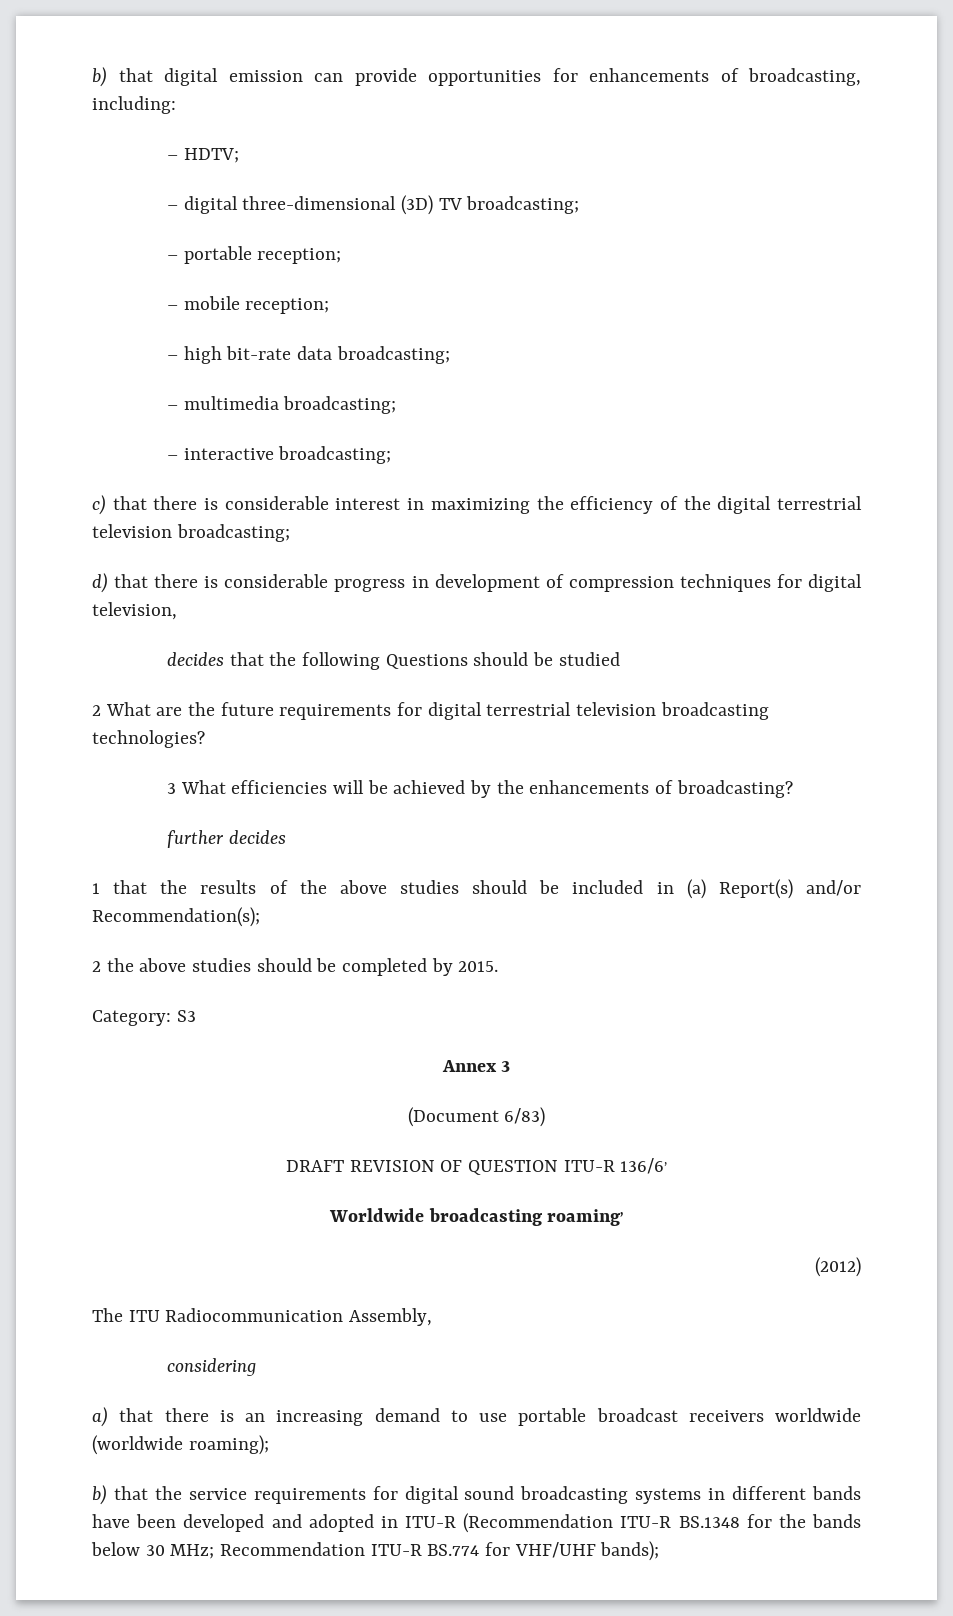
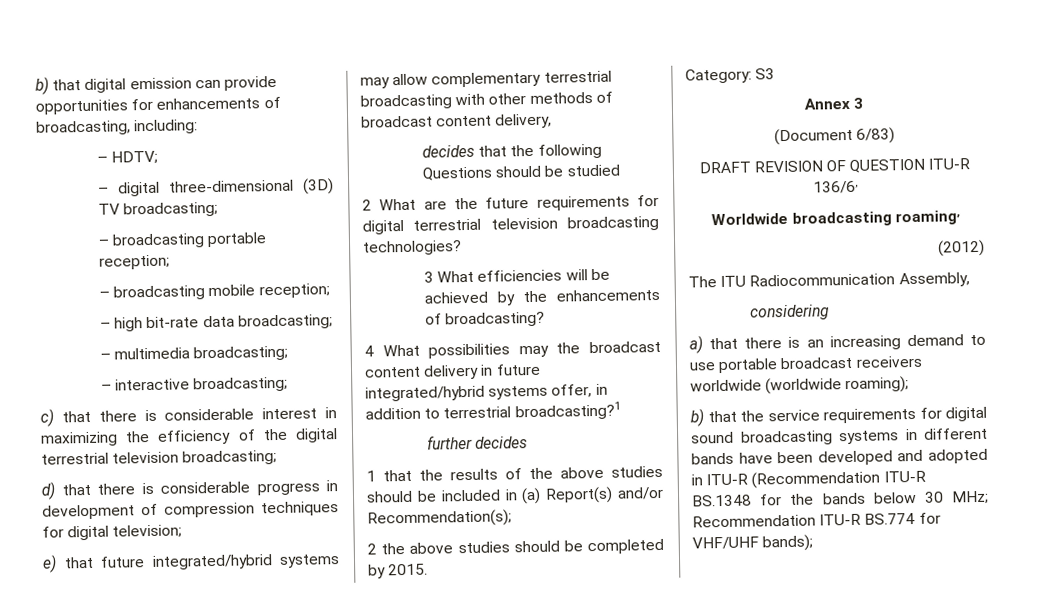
- – portable reception;
+ – broadcasting portable reception;
- – mobile reception;
+ – broadcasting mobile reception;
- d) that there is considerable progress in development of compression techniques for digital television,
+ d) that there is considerable progress in development of compression techniques for digital television;
+ e) that future integrated/hybrid systems may allow complementary terrestrial broadcasting with other methods of broadcast content delivery,
+ 4 What possibilities may the broadcast content delivery in future integrated/hybrid systems offer, in addition to terrestrial broadcasting?1

